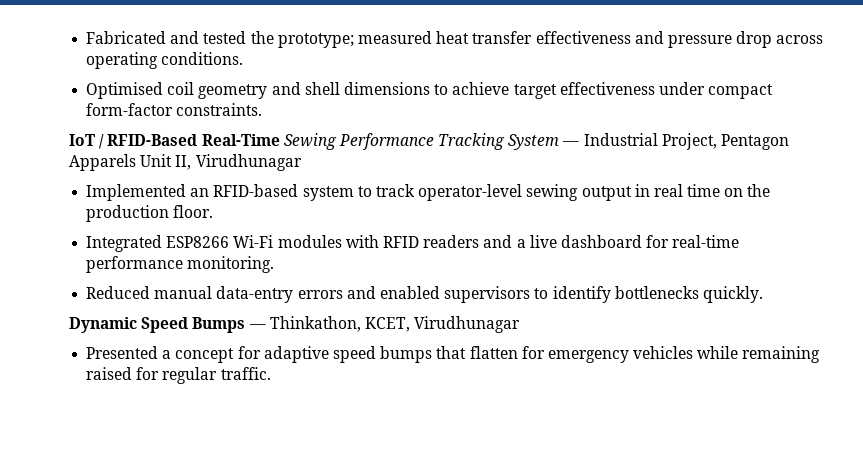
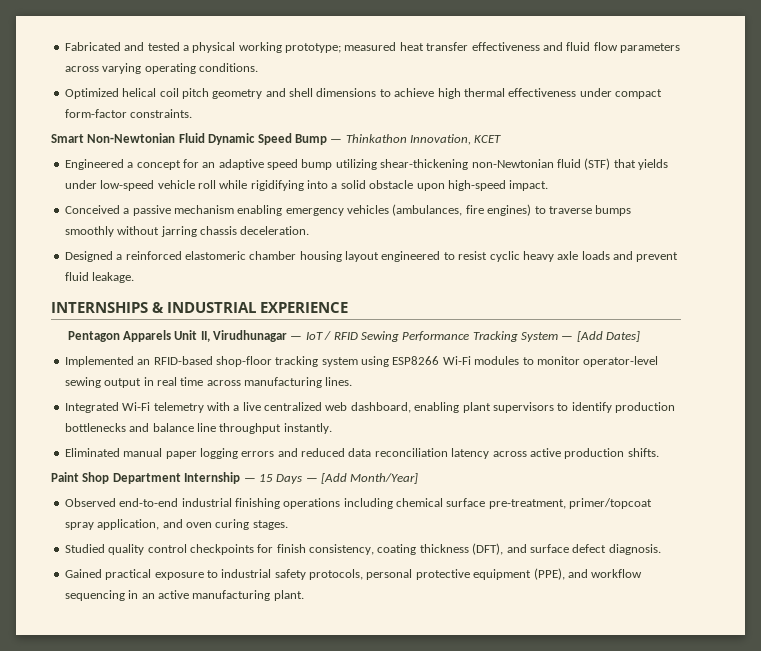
- Fabricated and tested the prototype; measured heat transfer effectiveness and pressure drop across operating conditions.
- Optimised coil geometry and shell dimensions to achieve target effectiveness under compact form-factor constraints.
+ Fabricated and tested a physical working prototype; measured heat transfer effectiveness and fluid flow parameters across varying operating conditions.
+ Optimized helical coil pitch geometry and shell dimensions to achieve high thermal effectiveness under compact form-factor constraints.
- IoT / RFID-Based Real-Time Sewing Performance Tracking System — Industrial Project, Pentagon Apparels Unit II, Virudhunagar
- Implemented an RFID-based system to track operator-level sewing output in real time on the production floor.
- Integrated ESP8266 Wi-Fi modules with RFID readers and a live dashboard for real-time performance monitoring.
- Reduced manual data-entry errors and enabled supervisors to identify bottlenecks quickly.
- Dynamic Speed Bumps — Thinkathon, KCET, Virudhunagar
- Presented a concept for adaptive speed bumps that flatten for emergency vehicles while remaining raised for regular traffic.
+ Smart Non-Newtonian Fluid Dynamic Speed Bump — Thinkathon Innovation, KCET
+ Engineered a concept for an adaptive speed bump utilizing shear-thickening non-Newtonian fluid (STF) that yields under low-speed vehicle roll while rigidifying into a solid obstacle upon high-speed impact.
+ Conceived a passive mechanism enabling emergency vehicles (ambulances, fire engines) to traverse bumps smoothly without jarring chassis deceleration.
+ Designed a reinforced elastomeric chamber housing layout engineered to resist cyclic heavy axle loads and prevent fluid leakage.
+ INTERNSHIPS & INDUSTRIAL EXPERIENCE
+ Pentagon Apparels Unit II, Virudhunagar — IoT / RFID Sewing Performance Tracking System — [Add Dates]
+ Implemented an RFID-based shop-floor tracking system using ESP8266 Wi-Fi modules to monitor operator-level sewing output in real time across manufacturing lines.
+ Integrated Wi-Fi telemetry with a live centralized web dashboard, enabling plant supervisors to identify production bottlenecks and balance line throughput instantly.
+ Eliminated manual paper logging errors and reduced data reconciliation latency across active production shifts.
+ Paint Shop Department Internship — 15 Days — [Add Month/Year]
+ Observed end-to-end industrial finishing operations including chemical surface pre-treatment, primer/topcoat spray application, and oven curing stages.
+ Studied quality control checkpoints for finish consistency, coating thickness (DFT), and surface defect diagnosis.
+ Gained practical exposure to industrial safety protocols, personal protective equipment (PPE), and workflow sequencing in an active manufacturing plant.

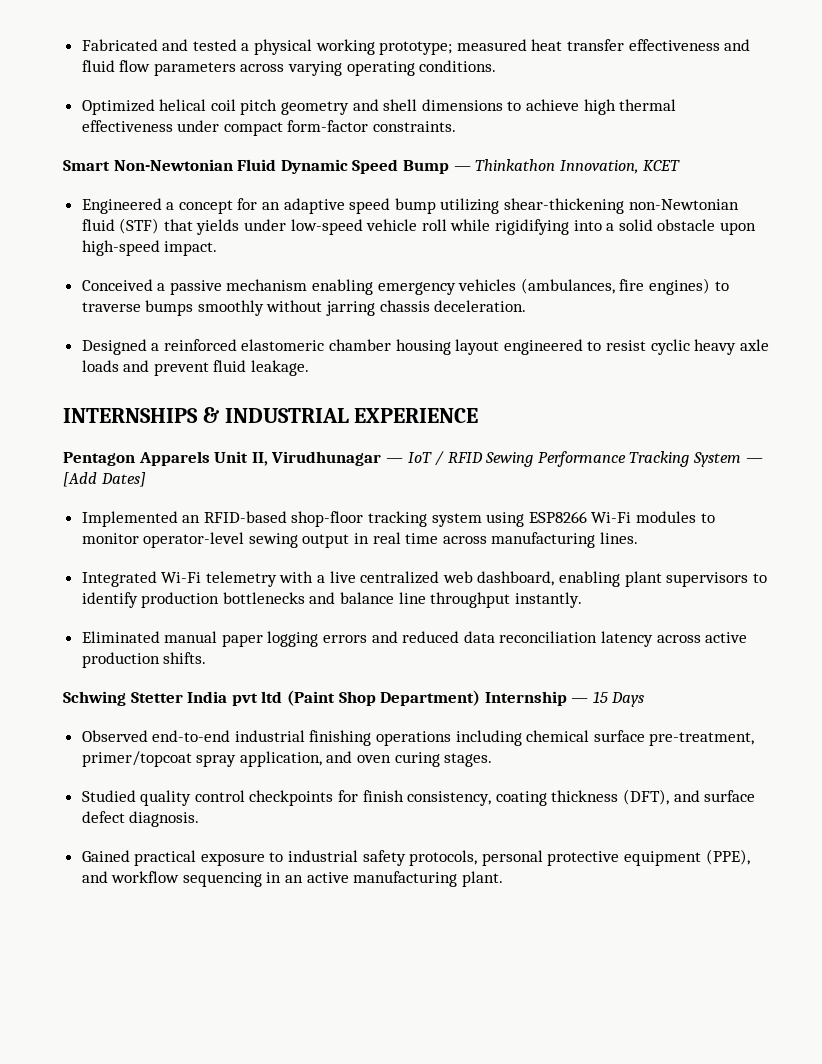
- Paint Shop Department Internship — 15 Days — [Add Month/Year]
+ Schwing Stetter India pvt ltd (Paint Shop Department) Internship — 15 Days

